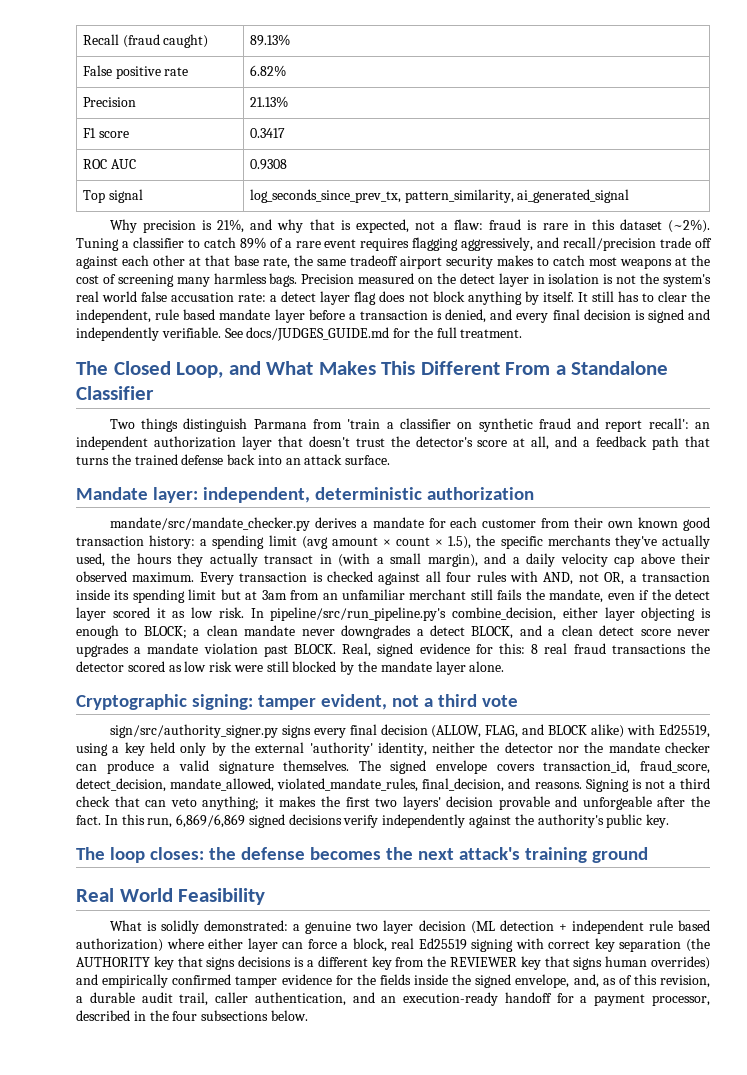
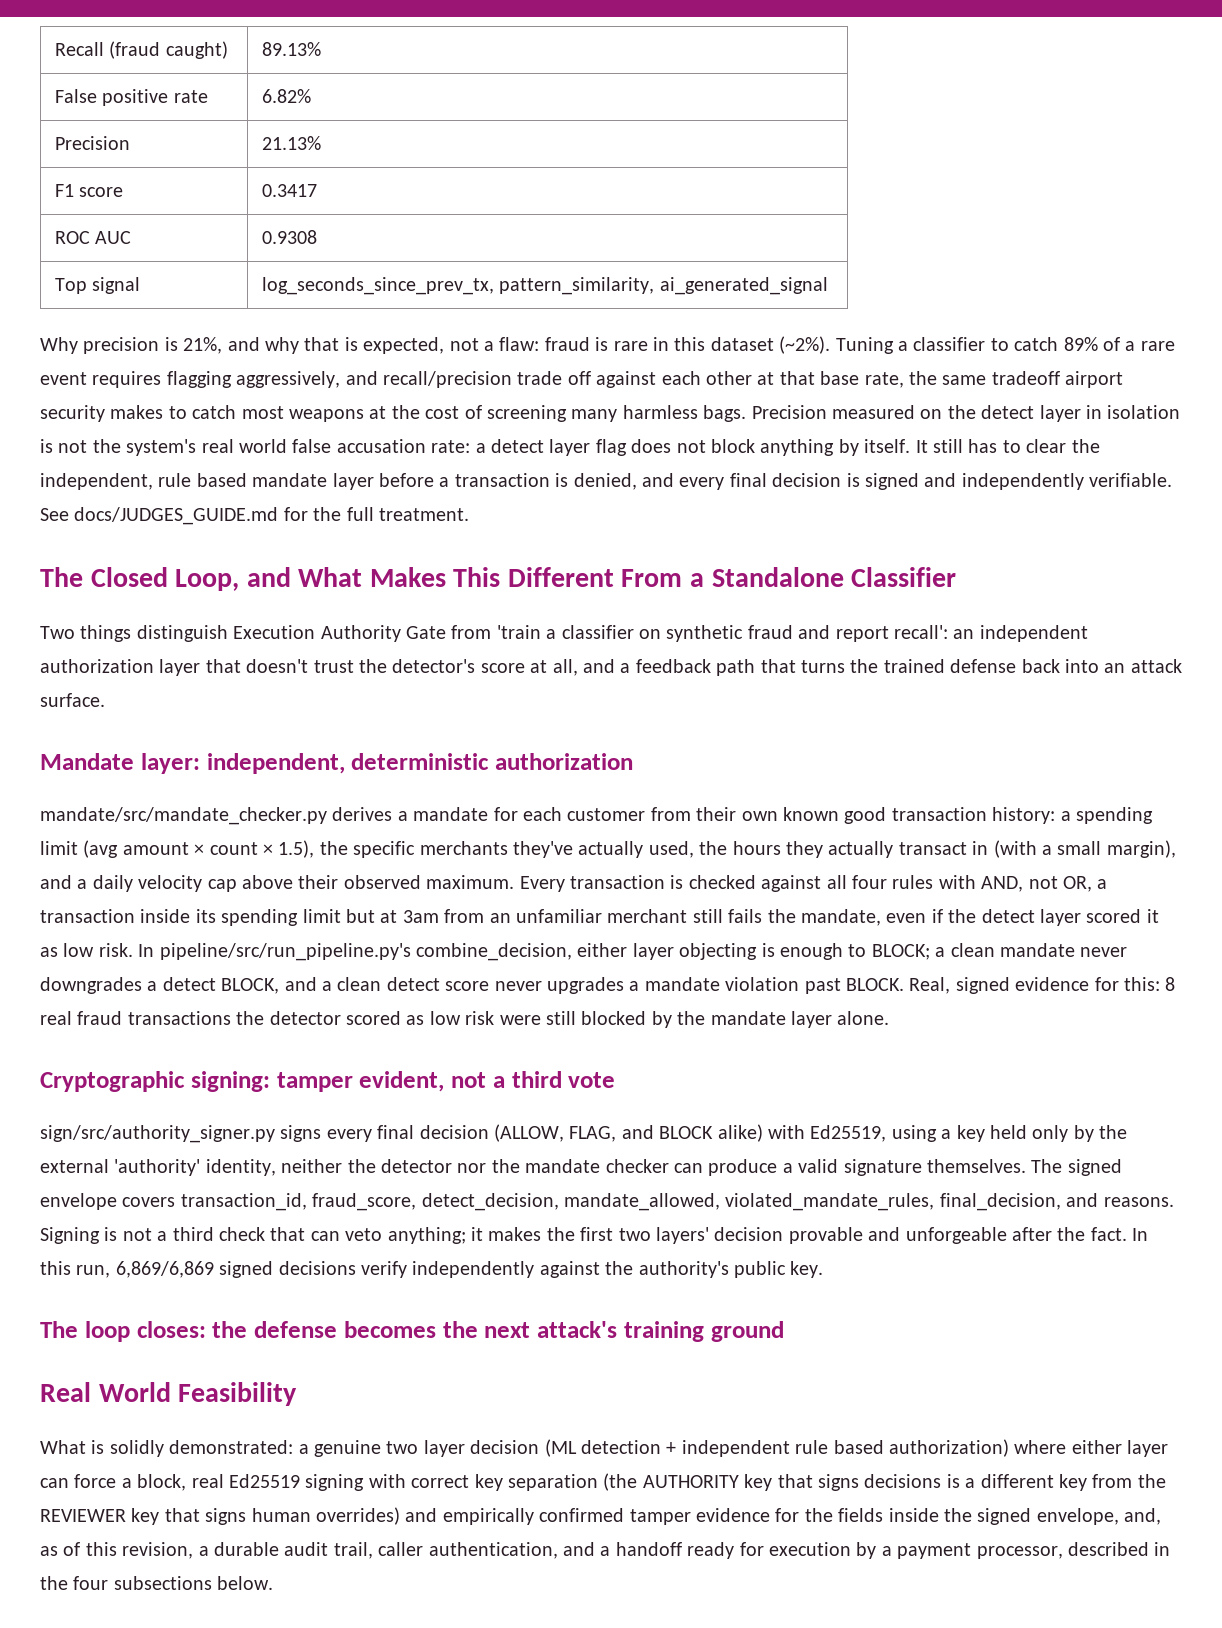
- Two things distinguish Parmana from 'train a classifier on synthetic fraud and report recall': an independent authorization layer that doesn't trust the detector's score at all, and a feedback path that turns the trained defense back into an attack surface.
+ Two things distinguish Execution Authority Gate from 'train a classifier on synthetic fraud and report recall': an independent authorization layer that doesn't trust the detector's score at all, and a feedback path that turns the trained defense back into an attack surface.
- a genuine two layer decision (ML detection + independent rule based authorization) where either layer can force a block, real Ed25519 signing with correct key separation (the AUTHORITY key that signs decisions is a different key from the REVIEWER key that signs human overrides) and empirically confirmed tamper evidence for the fields inside the signed envelope, and, as of this revision, a durable audit trail, caller authentication, and an execution-ready handoff for a payment processor, described in the four subsections below.
+ a genuine two layer decision (ML detection + independent rule based authorization) where either layer can force a block, real Ed25519 signing with correct key separation (the AUTHORITY key that signs decisions is a different key from the REVIEWER key that signs human overrides) and empirically confirmed tamper evidence for the fields inside the signed envelope, and, as of this revision, a durable audit trail, caller authentication, and a handoff ready for execution by a payment processor, described in the four subsections below.

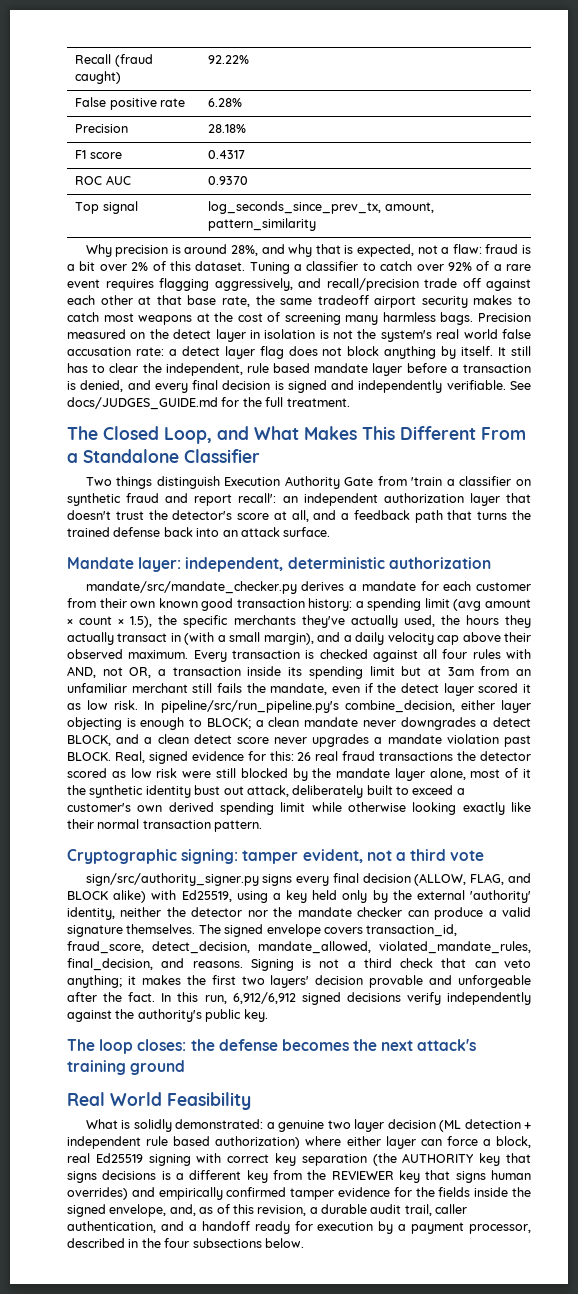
- Recall (fraud caught) | 89.13%
+ Recall (fraud caught) | 92.22%
- False positive rate | 6.82%
+ False positive rate | 6.28%
- Precision | 21.13%
+ Precision | 28.18%
- F1 score | 0.3417
+ F1 score | 0.4317
- ROC AUC | 0.9308
+ ROC AUC | 0.9370
- Top signal | log_seconds_since_prev_tx, pattern_similarity, ai_generated_signal
+ Top signal | log_seconds_since_prev_tx, amount, pattern_similarity
- Why precision is 21%, and why that is expected, not a flaw: fraud is rare in this dataset (~2%).
+ Why precision is around 28%, and why that is expected, not a flaw: fraud is a bit over 2% of this dataset.
- Tuning a classifier to catch 89% of a rare event requires flagging aggressively, and recall/precision trade off against each other at that base rate, the same tradeoff airport security makes to catch most weapons at the cost of screening many harmless bags.
+ Tuning a classifier to catch over 92% of a rare event requires flagging aggressively, and recall/precision trade off against each other at that base rate, the same tradeoff airport security makes to catch most weapons at the cost of screening many harmless bags.
- Real, signed evidence for this: 8 real fraud transactions the detector scored as low risk were still blocked by the mandate layer alone.
+ Real, signed evidence for this: 26 real fraud transactions the detector scored as low risk were still blocked by the mandate layer alone, most of it the synthetic identity bust out attack, deliberately built to exceed a customer's own derived spending limit while otherwise looking exactly like their normal transaction pattern.
- In this run, 6,869/6,869 signed decisions verify independently against the authority's public key.
+ In this run, 6,912/6,912 signed decisions verify independently against the authority's public key.

